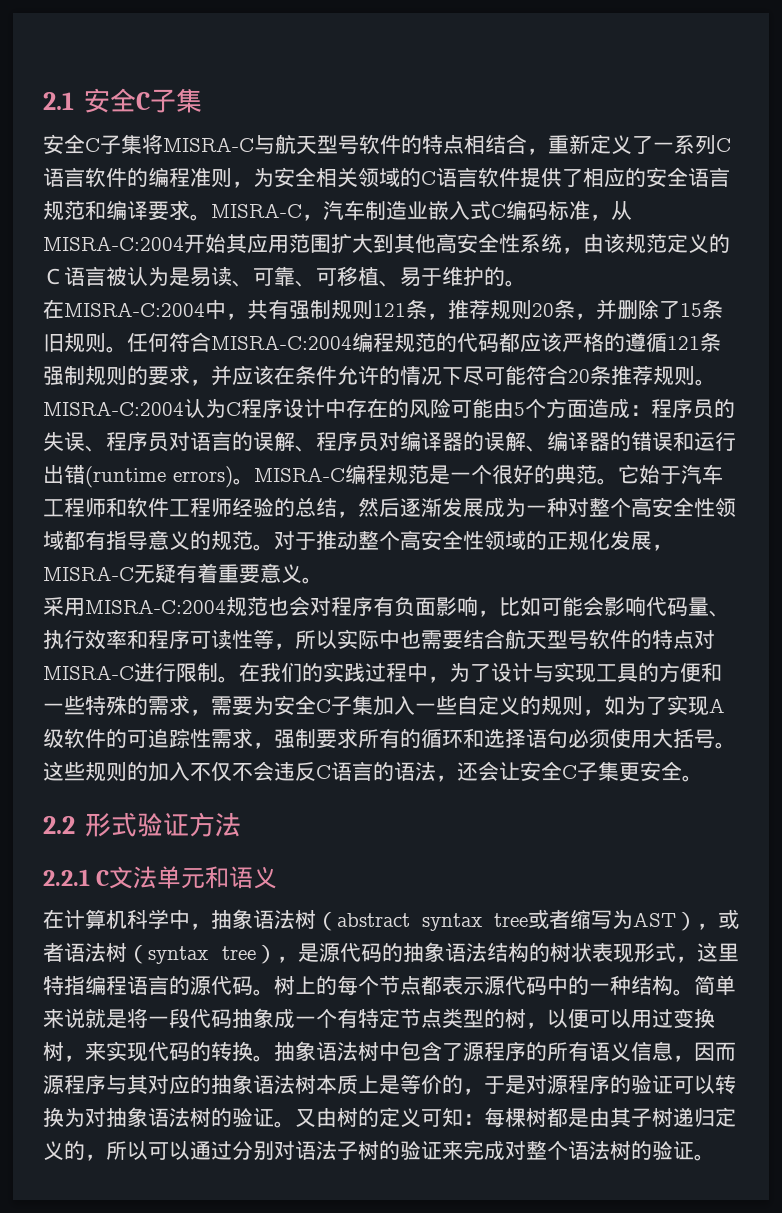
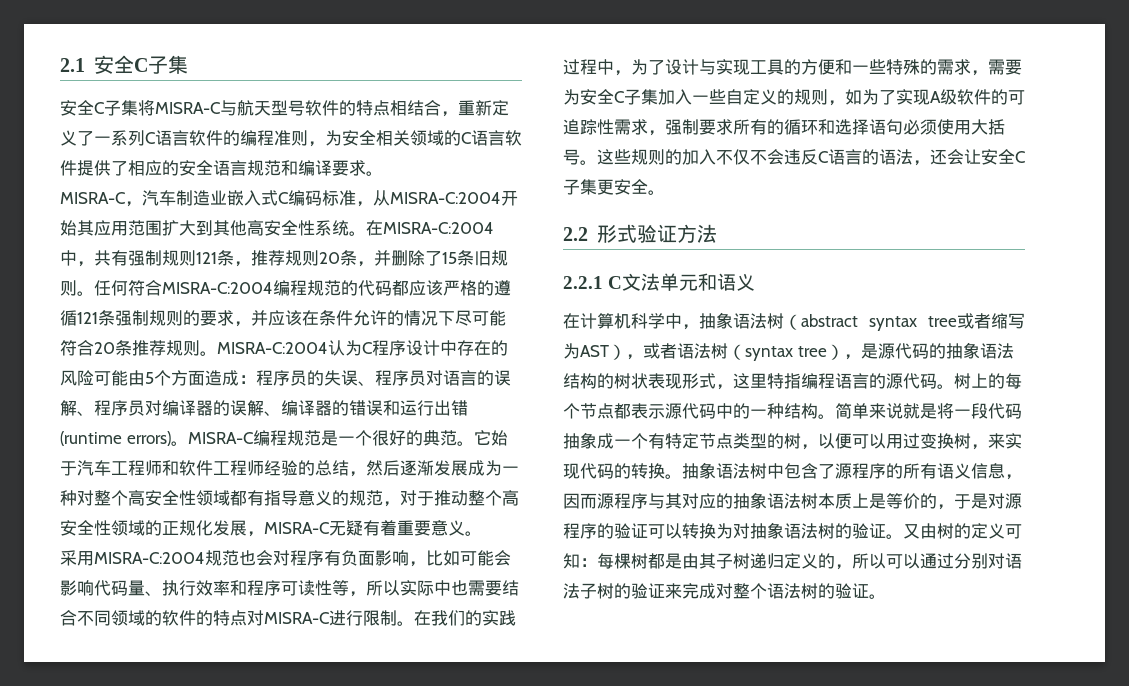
- 安全C子集将MISRA-C与航天型号软件的特点相结合，重新定义了一系列C语言软件的编程准则，为安全相关领域的C语言软件提供了相应的安全语言规范和编译要求。MISRA-C，汽车制造业嵌入式C编码标准，从MISRA-C:2004开始其应用范围扩大到其他高安全性系统，由该规范定义的Ｃ语言被认为是易读、可靠、可移植、易于维护的。
- 在MISRA-C:2004中，共有强制规则121条，推荐规则20条，并删除了15条旧规则。
+ 安全C子集将MISRA-C与航天型号软件的特点相结合，重新定义了一系列C语言软件的编程准则，为安全相关领域的C语言软件提供了相应的安全语言规范和编译要求。
+ MISRA-C，汽车制造业嵌入式C编码标准，从MISRA-C:2004开始其应用范围扩大到其他高安全性系统。在MISRA-C:2004中，共有强制规则121条，推荐规则20条，并删除了15条旧规则。
- 它始于汽车工程师和软件工程师经验的总结，然后逐渐发展成为一种对整个高安全性领域都有指导意义的规范。对于推动整个高安全性领域的正规化发展，MISRA-C无疑有着重要意义。
+ 它始于汽车工程师和软件工程师经验的总结，然后逐渐发展成为一种对整个高安全性领域都有指导意义的规范，对于推动整个高安全性领域的正规化发展，MISRA-C无疑有着重要意义。
- 采用MISRA-C:2004规范也会对程序有负面影响，比如可能会影响代码量、执行效率和程序可读性等，所以实际中也需要结合航天型号软件的特点对MISRA-C进行限制。
+ 采用MISRA-C:2004规范也会对程序有负面影响，比如可能会影响代码量、执行效率和程序可读性等，所以实际中也需要结合不同领域的软件的特点对MISRA-C进行限制。

